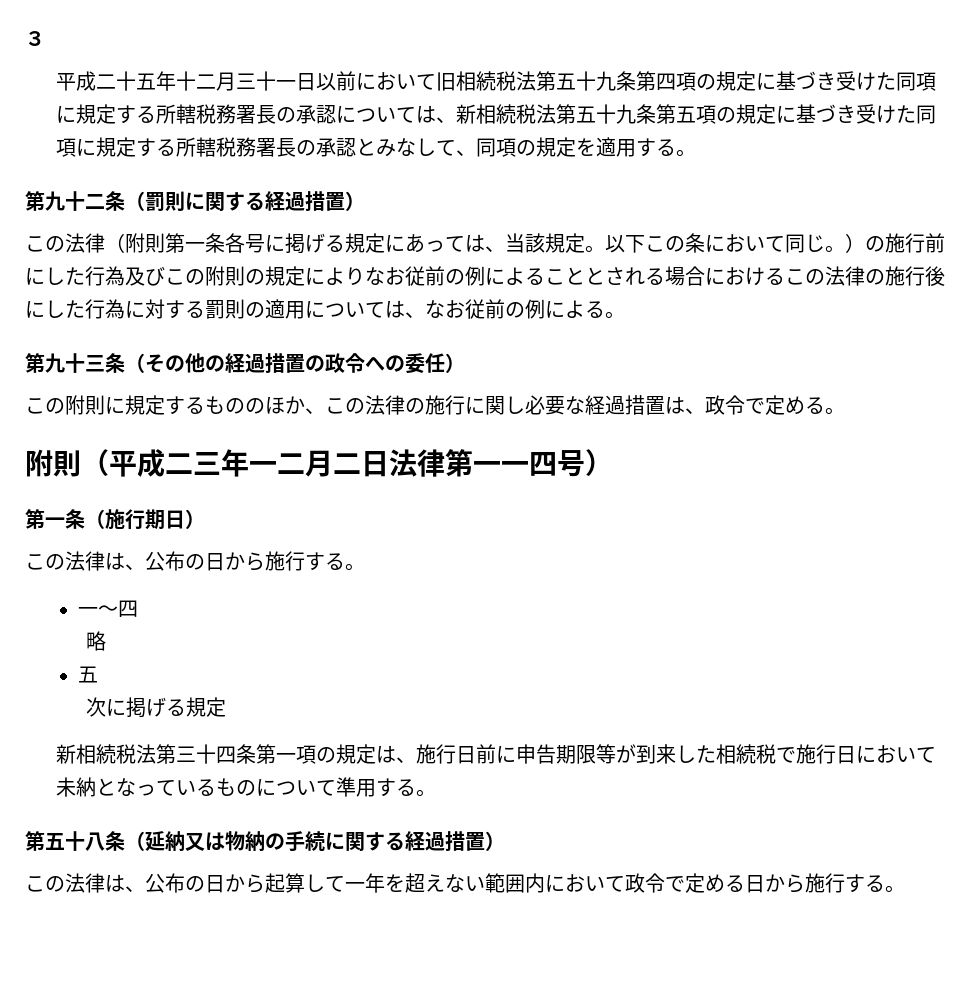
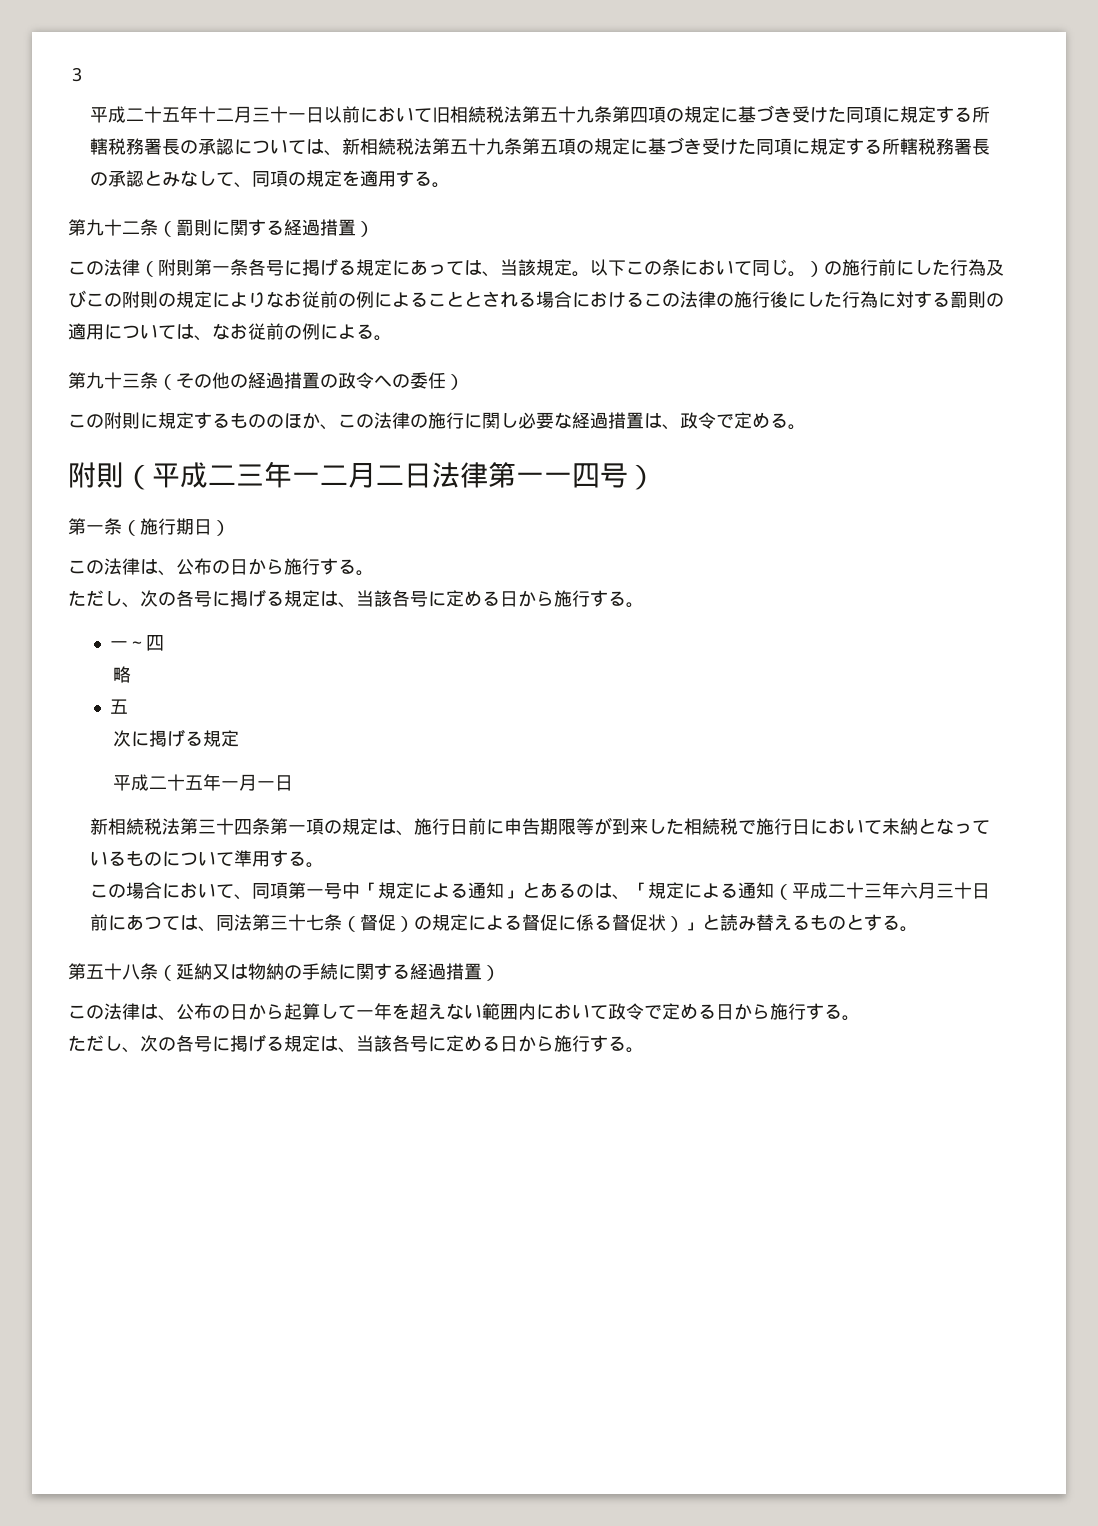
  この法律は、公布の日から施行する。
+ ただし、次の各号に掲げる規定は、当該各号に定める日から施行する。
+ 平成二十五年一月一日
+ この場合において、同項第一号中「規定による通知」とあるのは、「規定による通知（平成二十三年六月三十日前にあつては、同法第三十七条（督促）の規定による督促に係る督促状）」と読み替えるものとする。
  この法律は、公布の日から起算して一年を超えない範囲内において政令で定める日から施行する。
+ ただし、次の各号に掲げる規定は、当該各号に定める日から施行する。

